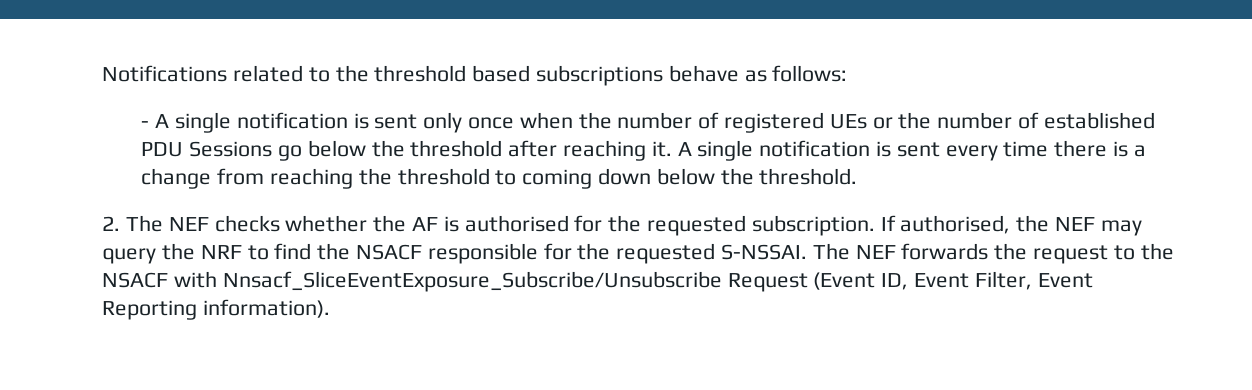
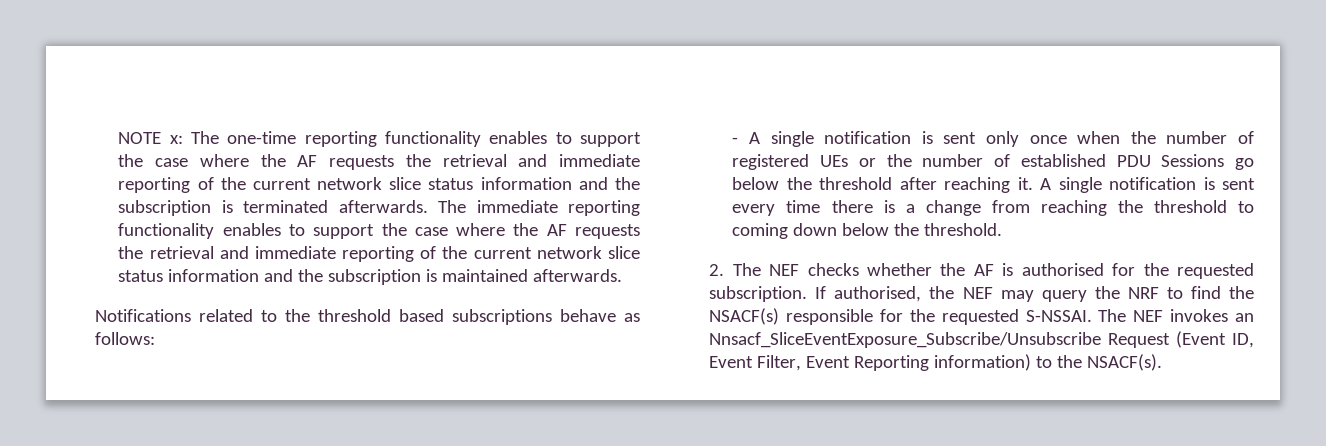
+ NOTE x: The one-time reporting functionality enables to support the case where the AF requests the retrieval and immediate reporting of the current network slice status information and the subscription is terminated afterwards. The immediate reporting functionality enables to support the case where the AF requests the retrieval and immediate reporting of the current network slice status information and the subscription is maintained afterwards.
- If authorised, the NEF may query the NRF to find the NSACF responsible for the requested S-NSSAI.
+ If authorised, the NEF may query the NRF to find the NSACF(s) responsible for the requested S-NSSAI.
- The NEF forwards the request to the NSACF with Nnsacf_SliceEventExposure_Subscribe/Unsubscribe Request (Event ID, Event Filter, Event Reporting information).
+ The NEF invokes an Nnsacf_SliceEventExposure_Subscribe/Unsubscribe Request (Event ID, Event Filter, Event Reporting information) to the NSACF(s).

